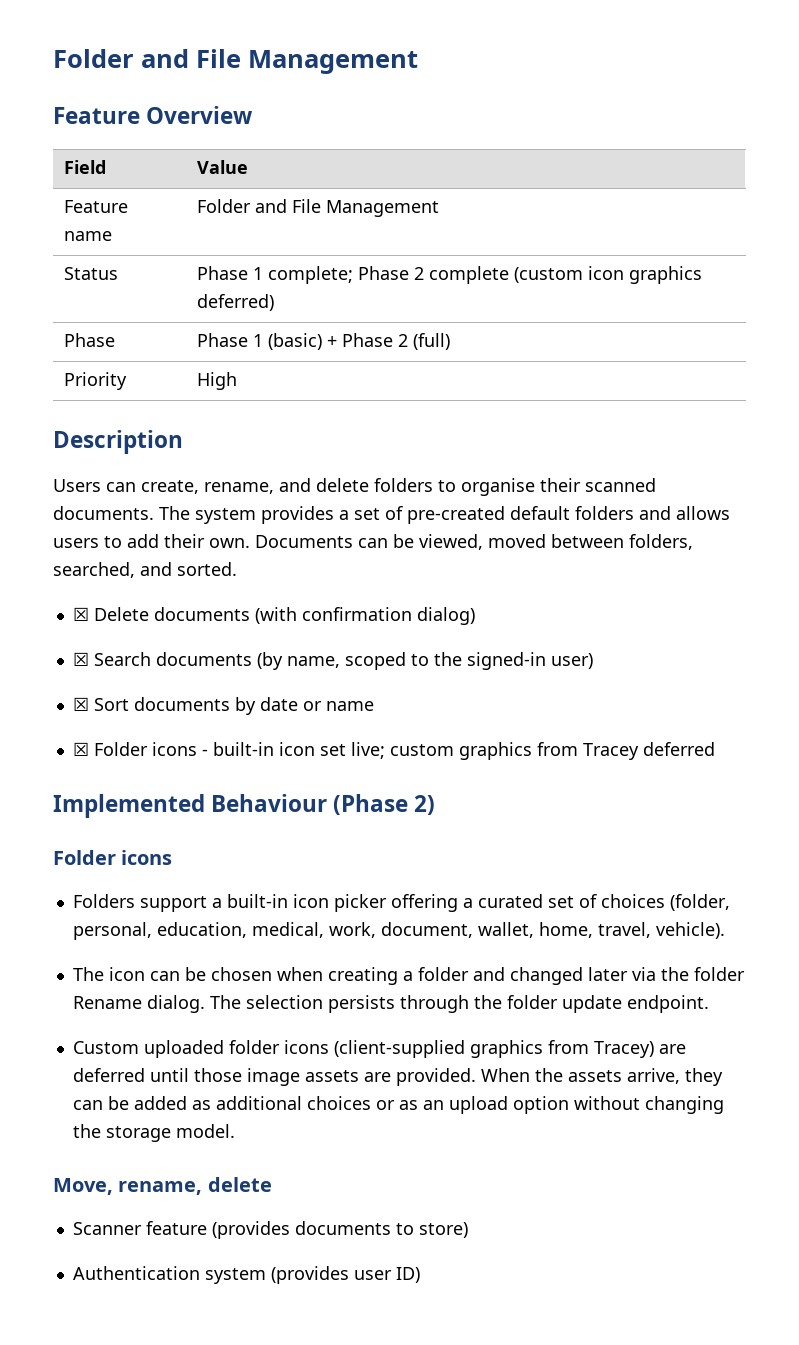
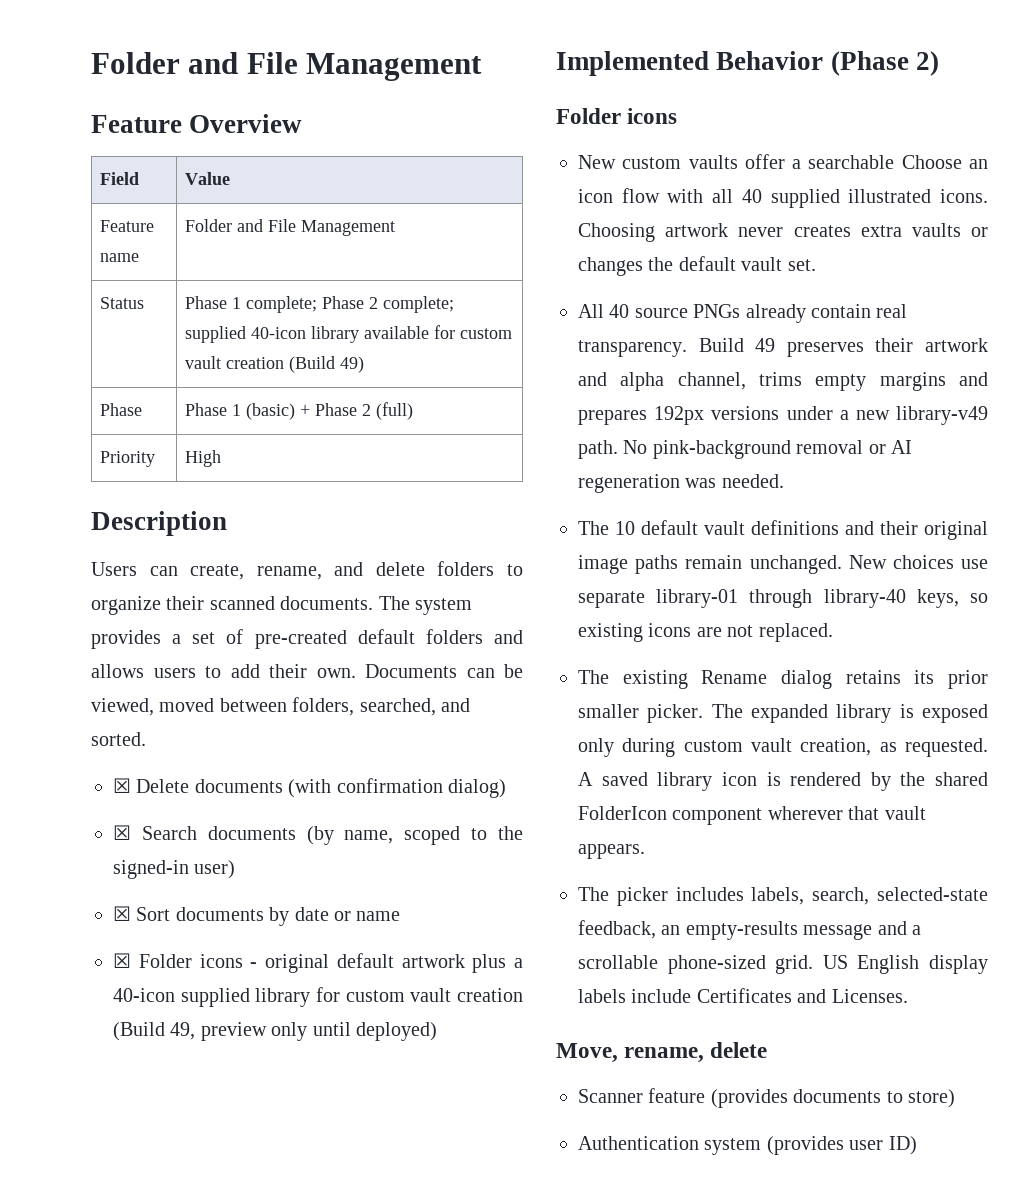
- Status | Phase 1 complete; Phase 2 complete (custom icon graphics deferred)
+ Status | Phase 1 complete; Phase 2 complete; supplied 40-icon library available for custom vault creation (Build 49)
- Users can create, rename, and delete folders to organise their scanned documents.
+ Users can create, rename, and delete folders to organize their scanned documents.
- ☒ Folder icons - built-in icon set live; custom graphics from Tracey deferred
+ ☒ Folder icons - original default artwork plus a 40-icon supplied library for custom vault creation (Build 49, preview only until deployed)
- Implemented Behaviour (Phase 2)
+ Implemented Behavior (Phase 2)
- Folders support a built-in icon picker offering a curated set of choices (folder, personal, education, medical, work, document, wallet, home, travel, vehicle).
- The icon can be chosen when creating a folder and changed later via the folder Rename dialog. The selection persists through the folder update endpoint.
- Custom uploaded folder icons (client-supplied graphics from Tracey) are deferred until those image assets are provided. When the assets arrive, they can be added as additional choices or as an upload option without changing the storage model.
+ New custom vaults offer a searchable Choose an icon flow with all 40 supplied illustrated icons. Choosing artwork never creates extra vaults or changes the default vault set.
+ All 40 source PNGs already contain real transparency. Build 49 preserves their artwork and alpha channel, trims empty margins and prepares 192px versions under a new library-v49 path. No pink-background removal or AI regeneration was needed.
+ The 10 default vault definitions and their original image paths remain unchanged. New choices use separate library-01 through library-40 keys, so existing icons are not replaced.
+ The existing Rename dialog retains its prior smaller picker. The expanded library is exposed only during custom vault creation, as requested. A saved library icon is rendered by the shared FolderIcon component wherever that vault appears.
+ The picker includes labels, search, selected-state feedback, an empty-results message and a scrollable phone-sized grid. US English display labels include Certificates and Licenses.

